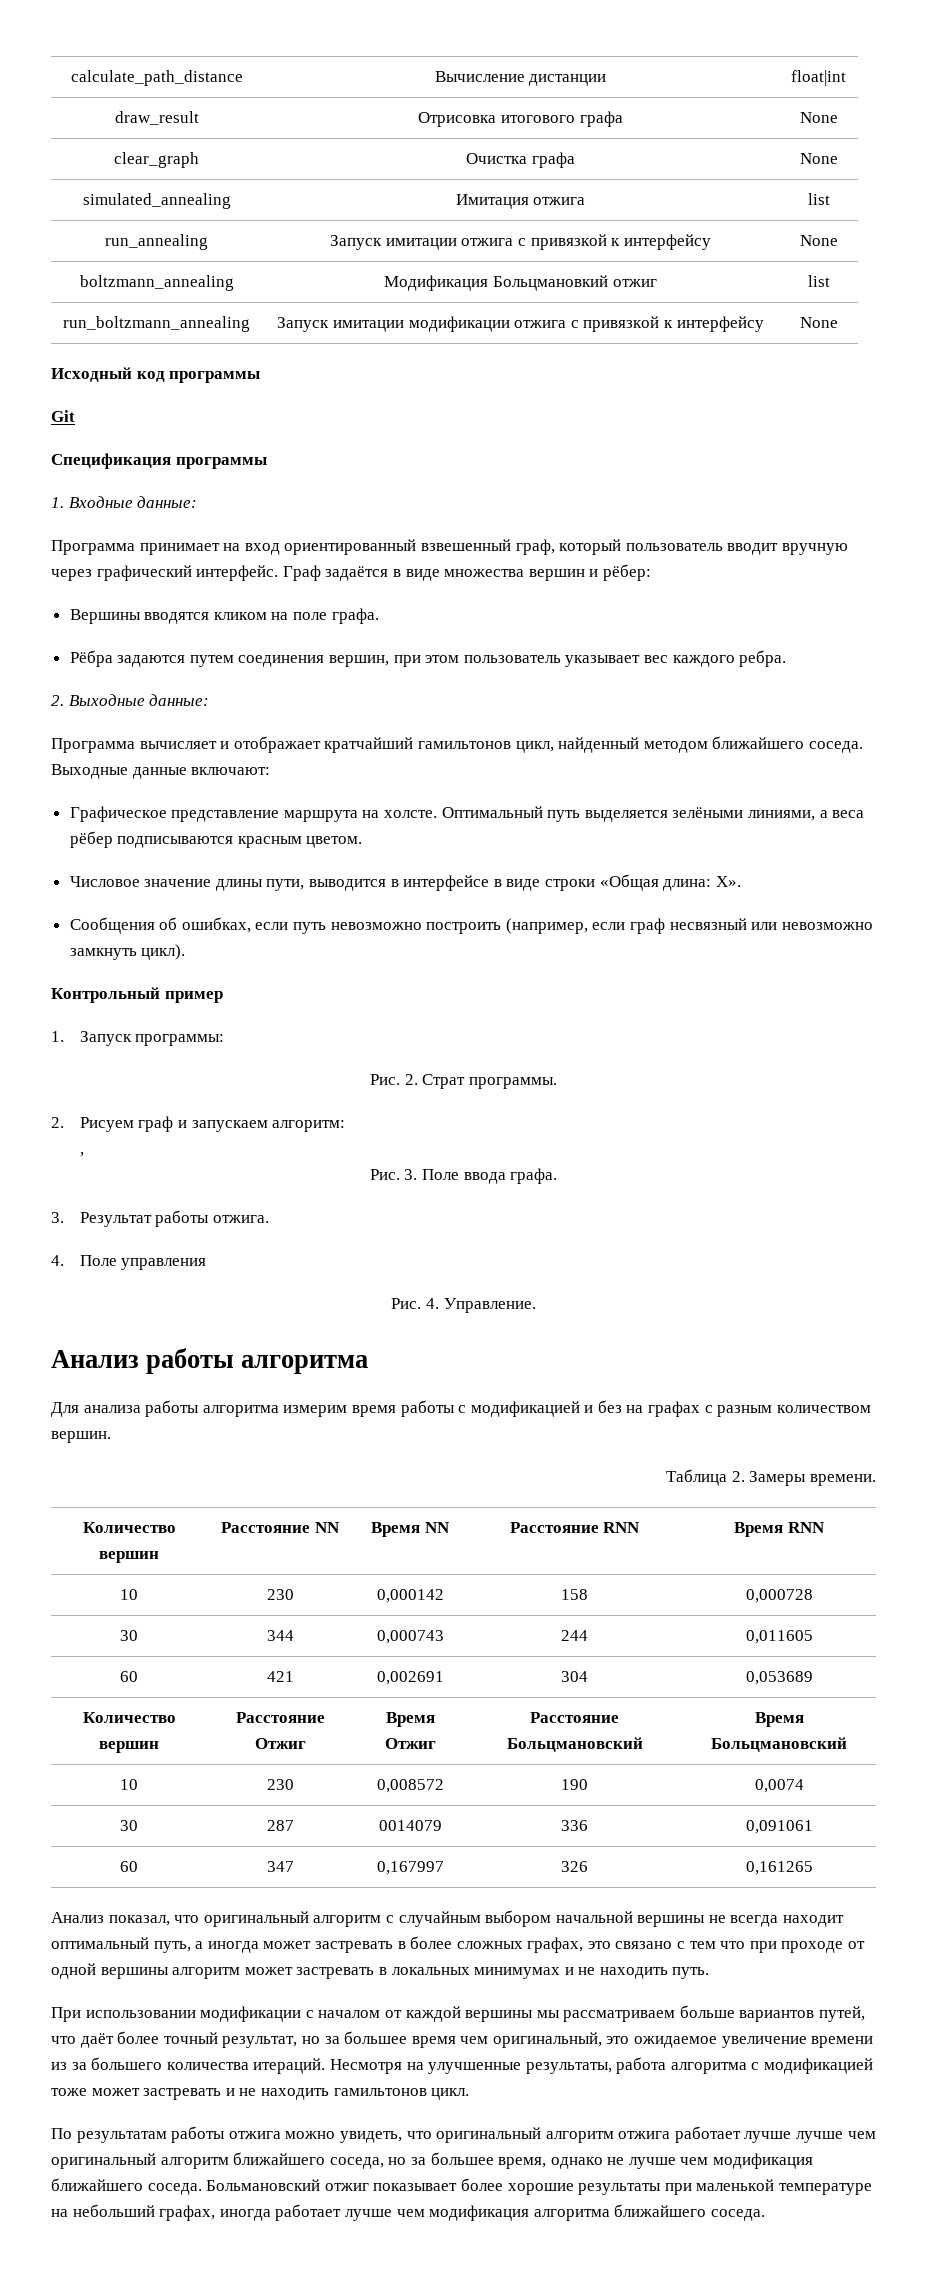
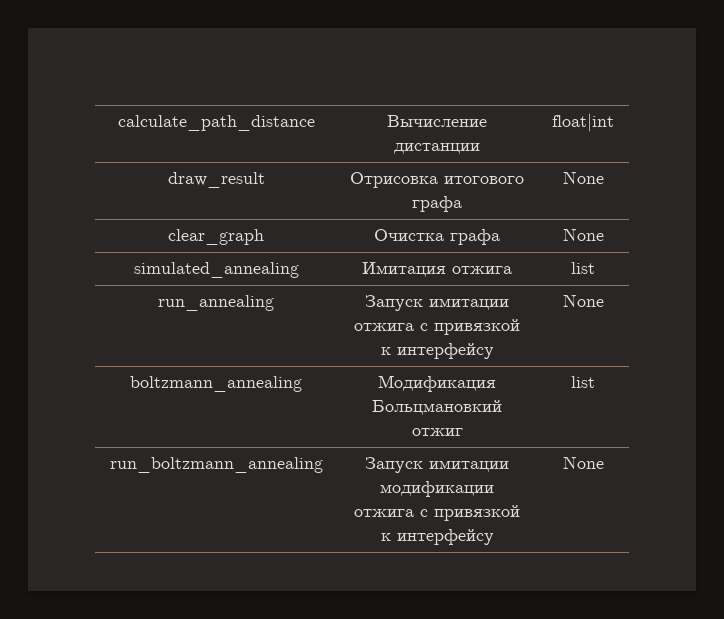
- Исходный код программы
- Git
- Спецификация программы
- 1. Входные данные:
- Программа принимает на вход ориентированный взвешенный граф, который пользователь вводит вручную через графический интерфейс. Граф задаётся в виде множества вершин и рёбер:
- Вершины вводятся кликом на поле графа.
- Рёбра задаются путем соединения вершин, при этом пользователь указывает вес каждого ребра.
- 2. Выходные данные:
- Программа вычисляет и отображает кратчайший гамильтонов цикл, найденный методом ближайшего соседа. Выходные данные включают:
- Графическое представление маршрута на холсте. Оптимальный путь выделяется зелёными линиями, а веса рёбер подписываются красным цветом.
- Числовое значение длины пути, выводится в интерфейсе в виде строки «Общая длина: X».
- Сообщения об ошибках, если путь невозможно построить (например, если граф несвязный или невозможно замкнуть цикл).
- Контрольный пример
- 1. Запуск программы:
- Рис. 2. Страт программы.
- 2. Рисуем граф и запускаем алгоритм:
- ,
- Рис. 3. Поле ввода графа.
- 3. Результат работы отжига.
- 4. Поле управления
- Рис. 4. Управление.
- Анализ работы алгоритма
- Для анализа работы алгоритма измерим время работы с модификацией и без на графах с разным количеством вершин.
- Таблица 2. Замеры времени.
- Количество вершин | Расстояние NN | Время NN | Расстояние RNN | Время RNN
- 10 | 230 | 0,000142 | 158 | 0,000728
- 30 | 344 | 0,000743 | 244 | 0,011605
- 60 | 421 | 0,002691 | 304 | 0,053689
- Количество вершин | Расстояние Отжиг | Время Отжиг | Расстояние Больцмановский | Время Больцмановский
- 10 | 230 | 0,008572 | 190 | 0,0074
- 30 | 287 | 0014079 | 336 | 0,091061
- 60 | 347 | 0,167997 | 326 | 0,161265
- Анализ показал, что оригинальный алгоритм с случайным выбором начальной вершины не всегда находит оптимальный путь, а иногда может застревать в более сложных графах, это связано с тем что при проходе от одной вершины алгоритм может застревать в локальных минимумах и не находить путь.
- При использовании модификации с началом от каждой вершины мы рассматриваем больше вариантов путей, что даёт более точный результат, но за большее время чем оригинальный, это ожидаемое увеличение времени из за большего количества итераций. Несмотря на улучшенные результаты, работа алгоритма с модификацией тоже может застревать и не находить гамильтонов цикл.
- По результатам работы отжига можно увидеть, что оригинальный алгоритм отжига работает лучше лучше чем оригинальный алгоритм ближайшего соседа, но за большее время, однако не лучше чем модификация ближайшего соседа. Больмановский отжиг показывает более хорошие результаты при маленькой температуре на небольший графах, иногда работает лучше чем модификация алгоритма ближайшего соседа.

